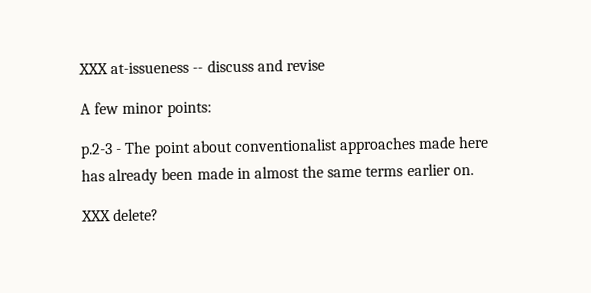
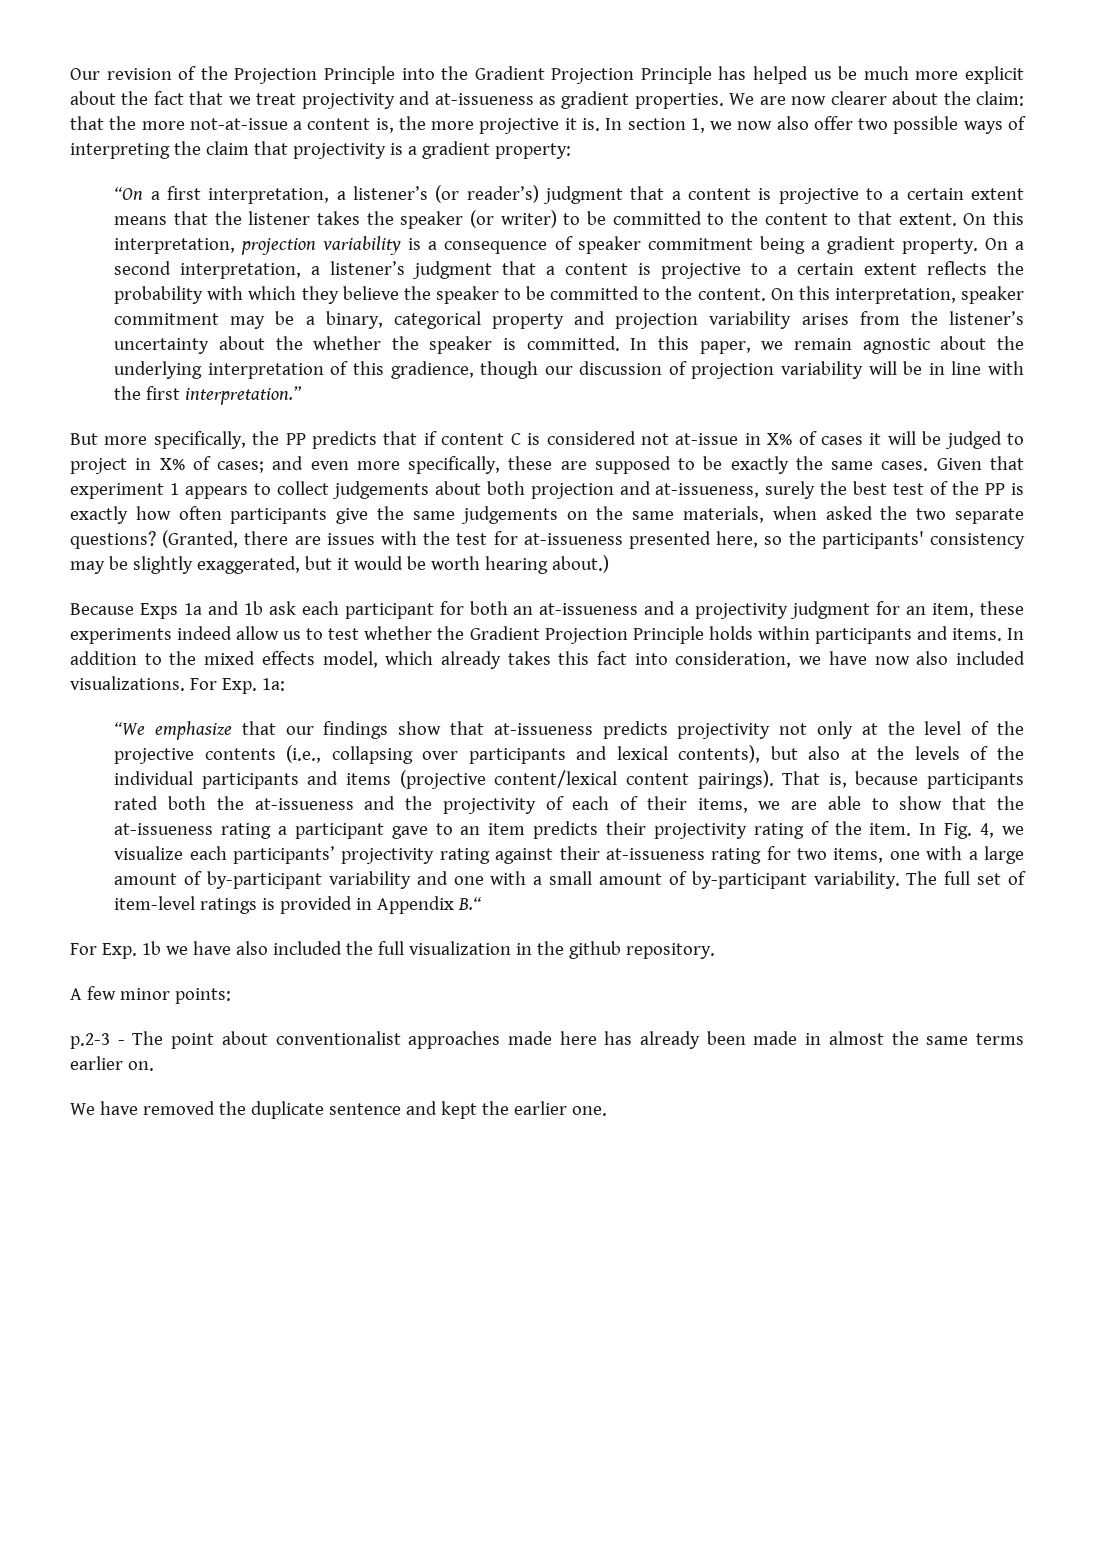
- XXX at-issueness -- discuss and revise
+ Our revision of the Projection Principle into the Gradient Projection Principle has helped us be much more explicit about the fact that we treat projectivity and at-issueness as gradient properties. We are now clearer about the claim: that the more not-at-issue a content is, the more projective it is. In section 1, we now also offer two possible ways of interpreting the claim that projectivity is a gradient property:
+ “On a first interpretation, a listener’s (or reader’s) judgment that a content is projective to a certain extent means that the listener takes the speaker (or writer) to be committed to the content to that extent. On this interpretation, projection variability is a consequence of speaker commitment being a gradient property. On a second interpretation, a listener’s judgment that a content is projective to a certain extent reflects the probability with which they believe the speaker to be committed to the content. On this interpretation, speaker commitment may be a binary, categorical property and projection variability arises from the listener’s uncertainty about the whether the speaker is committed. In this paper, we remain agnostic about the underlying interpretation of this gradience, though our discussion of projection variability will be in line with the first interpretation.”
+ But more specifically, the PP predicts that if content C is considered not at-issue in X% of cases it will be judged to project in X% of cases; and even more specifically, these are supposed to be exactly the same cases. Given that experiment 1 appears to collect judgements about both projection and at-issueness, surely the best test of the PP is exactly how often participants give the same judgements on the same materials, when asked the two separate questions? (Granted, there are issues with the test for at-issueness presented here, so the participants' consistency may be slightly exaggerated, but it would be worth hearing about.)
+ Because Exps 1a and 1b ask each participant for both an at-issueness and a projectivity judgment for an item, these experiments indeed allow us to test whether the Gradient Projection Principle holds within participants and items. In addition to the mixed effects model, which already takes this fact into consideration, we have now also included visualizations. For Exp. 1a:
+ “We emphasize that our findings show that at-issueness predicts projectivity not only at the level of the projective contents (i.e., collapsing over participants and lexical contents), but also at the levels of the individual participants and items (projective content/lexical content pairings). That is, because participants rated both the at-issueness and the projectivity of each of their items, we are able to show that the at-issueness rating a participant gave to an item predicts their projectivity rating of the item. In Fig. 4, we visualize each participants’ projectivity rating against their at-issueness rating for two items, one with a large amount of by-participant variability and one with a small amount of by-participant variability. The full set of item-level ratings is provided in Appendix B.“
+ For Exp. 1b we have also included the full visualization in the github repository.
- XXX delete?
+ We have removed the duplicate sentence and kept the earlier one.

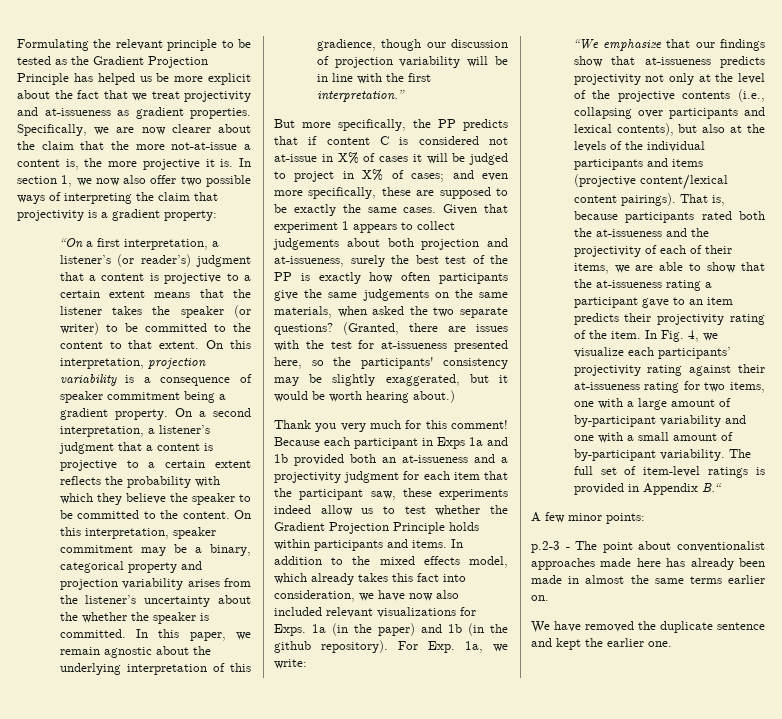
- Our revision of the Projection Principle into the Gradient Projection Principle has helped us be much more explicit about the fact that we treat projectivity and at-issueness as gradient properties.
+ Formulating the relevant principle to be tested as the Gradient Projection Principle has helped us be more explicit about the fact that we treat projectivity and at-issueness as gradient properties.
- We are now clearer about the claim: that the more not-at-issue a content is, the more projective it is.
+ Specifically, we are now clearer about the claim that the more not-at-issue a content is, the more projective it is.
- Because Exps 1a and 1b ask each participant for both an at-issueness and a projectivity judgment for an item, these experiments indeed allow us to test whether the Gradient Projection Principle holds within participants and items.
+ Thank you very much for this comment! Because each participant in Exps 1a and 1b provided both an at-issueness and a projectivity judgment for each item that the participant saw, these experiments indeed allow us to test whether the Gradient Projection Principle holds within participants and items.
- In addition to the mixed effects model, which already takes this fact into consideration, we have now also included visualizations. For Exp. 1a:
+ In addition to the mixed effects model, which already takes this fact into consideration, we have now also included relevant visualizations for Exps. 1a (in the paper) and 1b (in the github repository). For Exp. 1a, we write:
- For Exp. 1b we have also included the full visualization in the github repository.

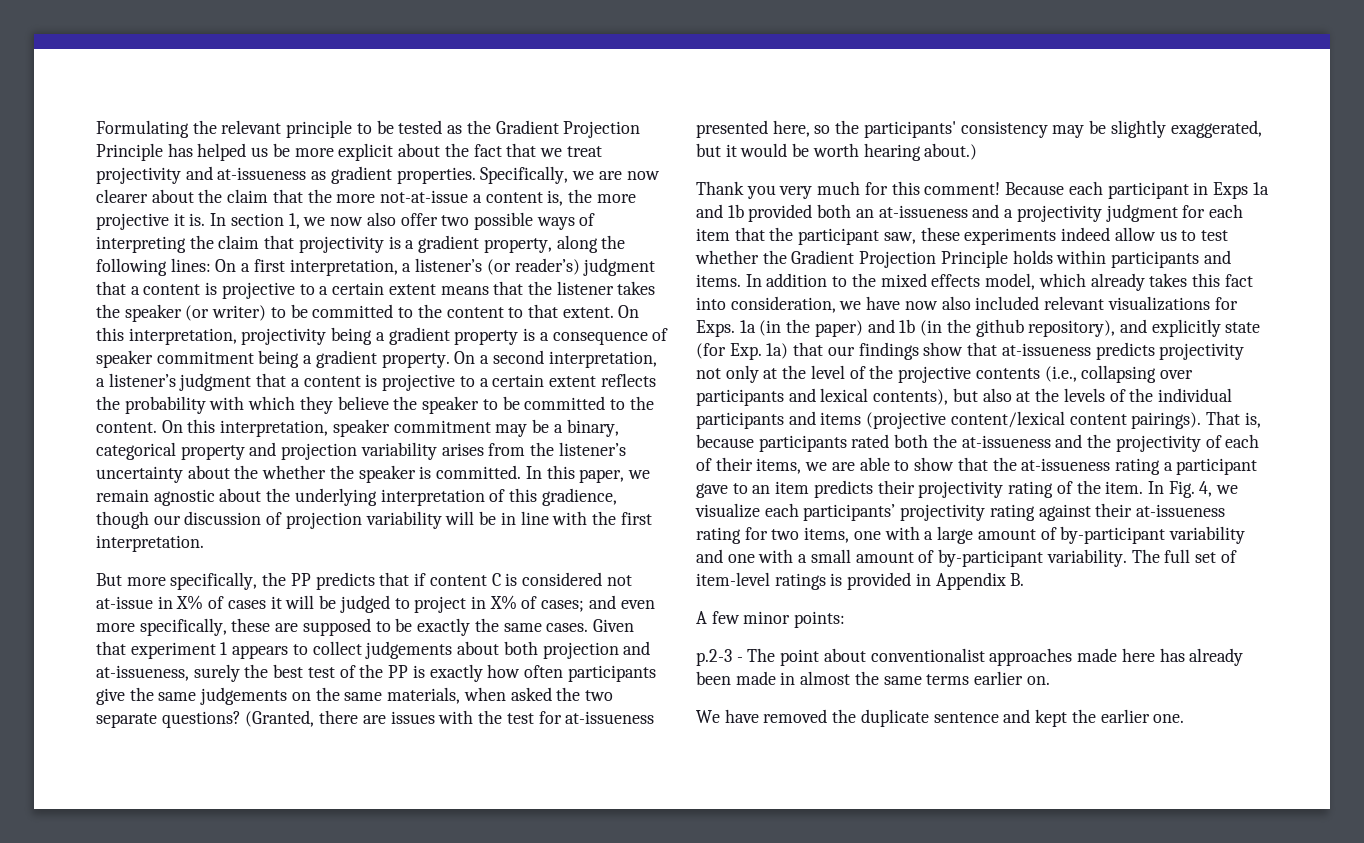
- In section 1, we now also offer two possible ways of interpreting the claim that projectivity is a gradient property:
- “On a first interpretation, a listener’s (or reader’s) judgment that a content is projective to a certain extent means that the listener takes the speaker (or writer) to be committed to the content to that extent.
+ In section 1, we now also offer two possible ways of interpreting the claim that projectivity is a gradient property, along the following lines: On a first interpretation, a listener’s (or reader’s) judgment that a content is projective to a certain extent means that the listener takes the speaker (or writer) to be committed to the content to that extent.
- On this interpretation, projection variability is a consequence of speaker commitment being a gradient property.
+ On this interpretation, projectivity being a gradient property is a consequence of speaker commitment being a gradient property.
- In this paper, we remain agnostic about the underlying interpretation of this gradience, though our discussion of projection variability will be in line with the first interpretation.”
+ In this paper, we remain agnostic about the underlying interpretation of this gradience, though our discussion of projection variability will be in line with the first interpretation.
- 1a (in the paper) and 1b (in the github repository). For Exp. 1a, we write:
- “We emphasize that our findings show that at-issueness predicts projectivity not only at the level of the projective contents (i.e., collapsing over participants and lexical contents), but also at the levels of the individual participants and items (projective content/lexical content pairings).
+ 1a (in the paper) and 1b (in the github repository), and explicitly state (for Exp. 1a) that our findings show that at-issueness predicts projectivity not only at the level of the projective contents (i.e., collapsing over participants and lexical contents), but also at the levels of the individual participants and items (projective content/lexical content pairings).
- The full set of item-level ratings is provided in Appendix B.“
+ The full set of item-level ratings is provided in Appendix B.

